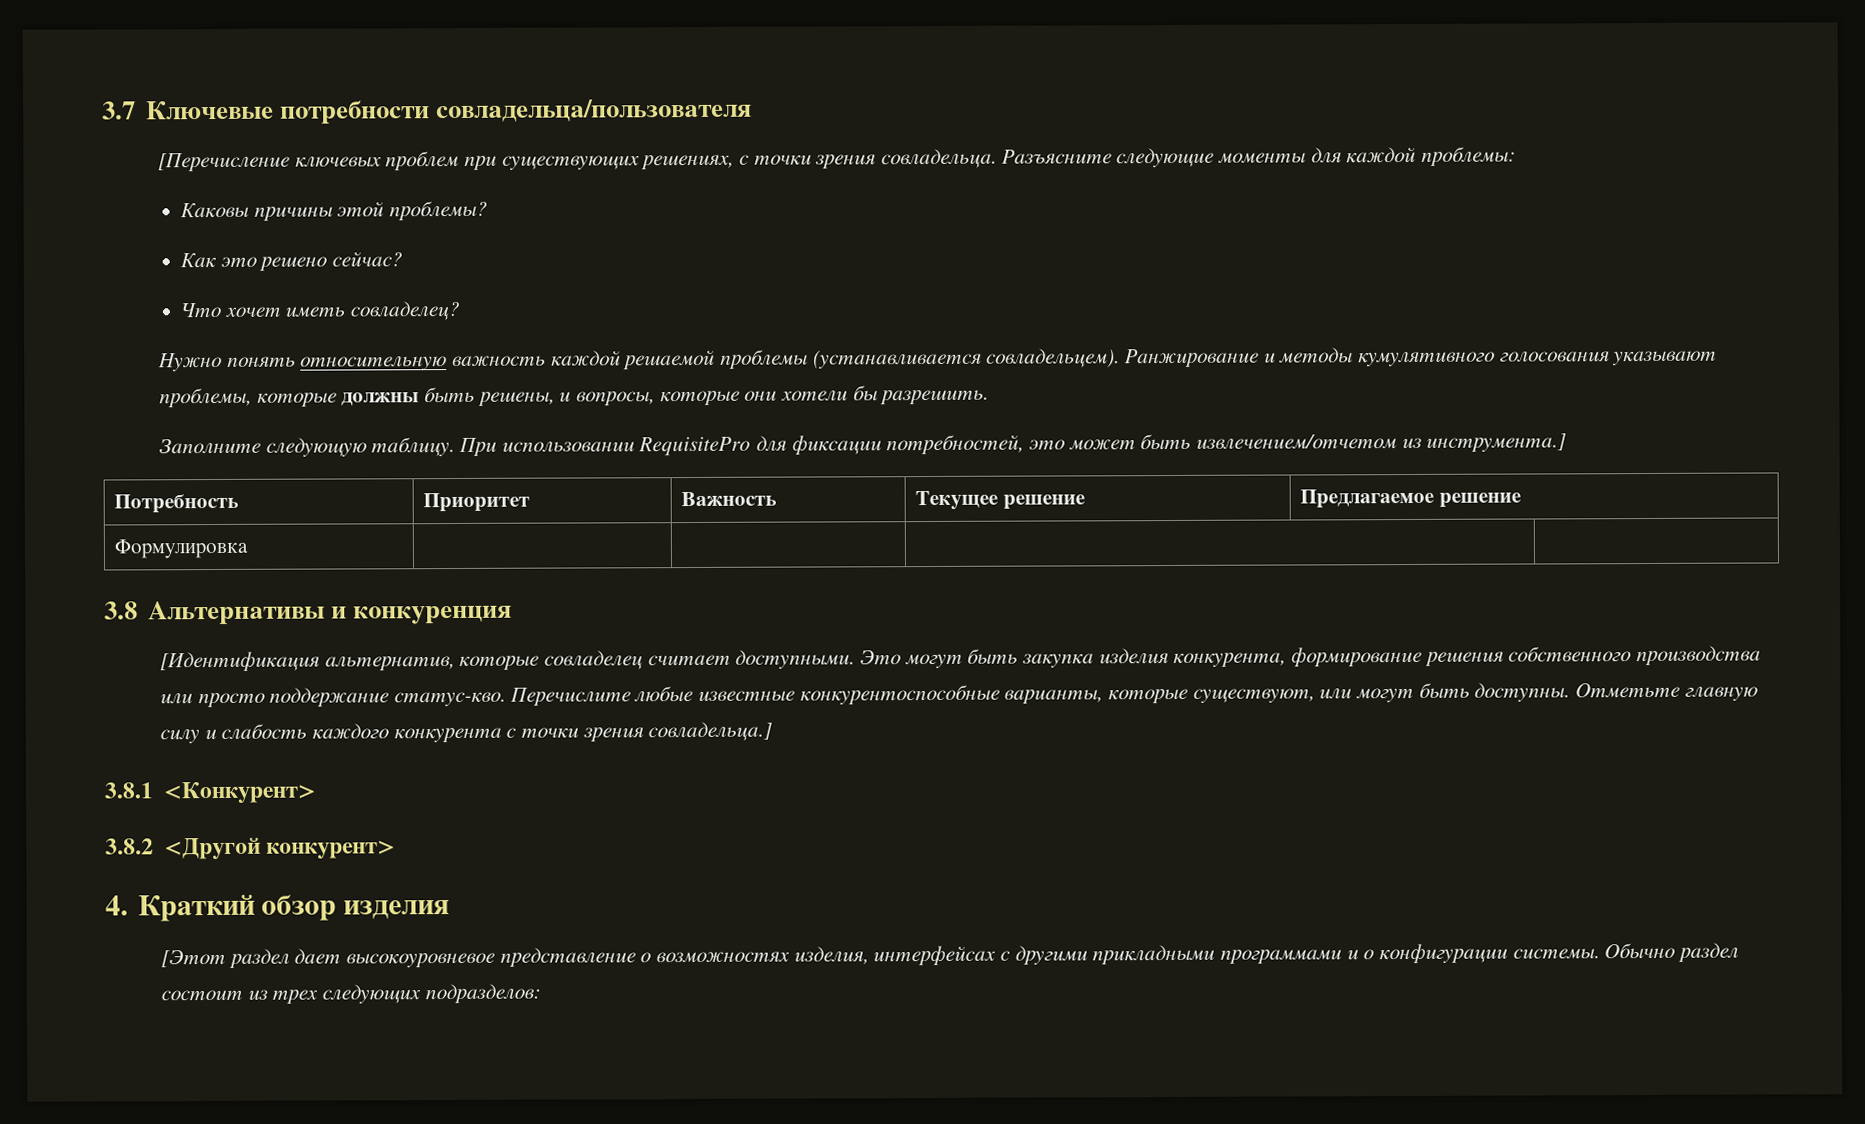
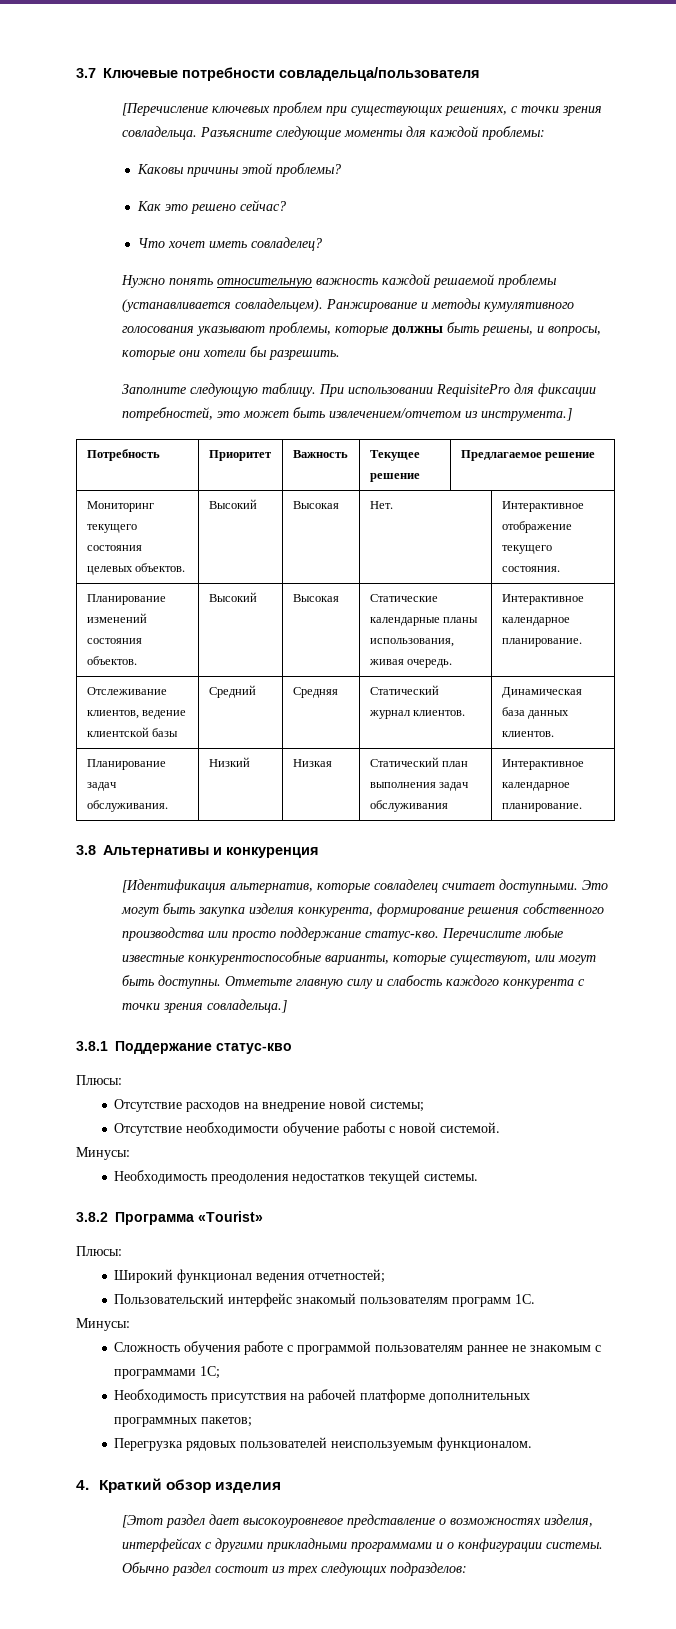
- Формулировка | | | |
+ Мониторинг текущего состояния целевых объектов. | Высокий | Высокая | Нет. | Интерактивное отображение текущего состояния.
+ Планирование изменений состояния объектов. | Высокий | Высокая | Статические календарные планы использования, живая очередь. | Интерактивное календарное планирование.
+ Отслеживание клиентов, ведение клиентской базы | Средний | Средняя | Статический журнал клиентов. | Динамическая база данных клиентов.
+ Планирование задач обслуживания. | Низкий | Низкая | Статический план выполнения задач обслуживания | Интерактивное календарное планирование.
- 3.8.1 <Конкурент>
- 3.8.2 <Другой конкурент>
+ 3.8.1 Поддержание статус-кво
+ Плюсы:
+ Отсутствие расходов на внедрение новой системы;
+ Отсутствие необходимости обучение работы с новой системой.
+ Минусы:
+ Необходимость преодоления недостатков текущей системы.
+ 3.8.2 Программа «Tourist»
+ Плюсы:
+ Широкий функционал ведения отчетностей;
+ Пользовательский интерфейс знакомый пользователям программ 1С.
+ Минусы:
+ Сложность обучения работе с программой пользователям раннее не знакомым с программами 1С;
+ Необходимость присутствия на рабочей платформе дополнительных программных пакетов;
+ Перегрузка рядовых пользователей неиспользуемым функционалом.

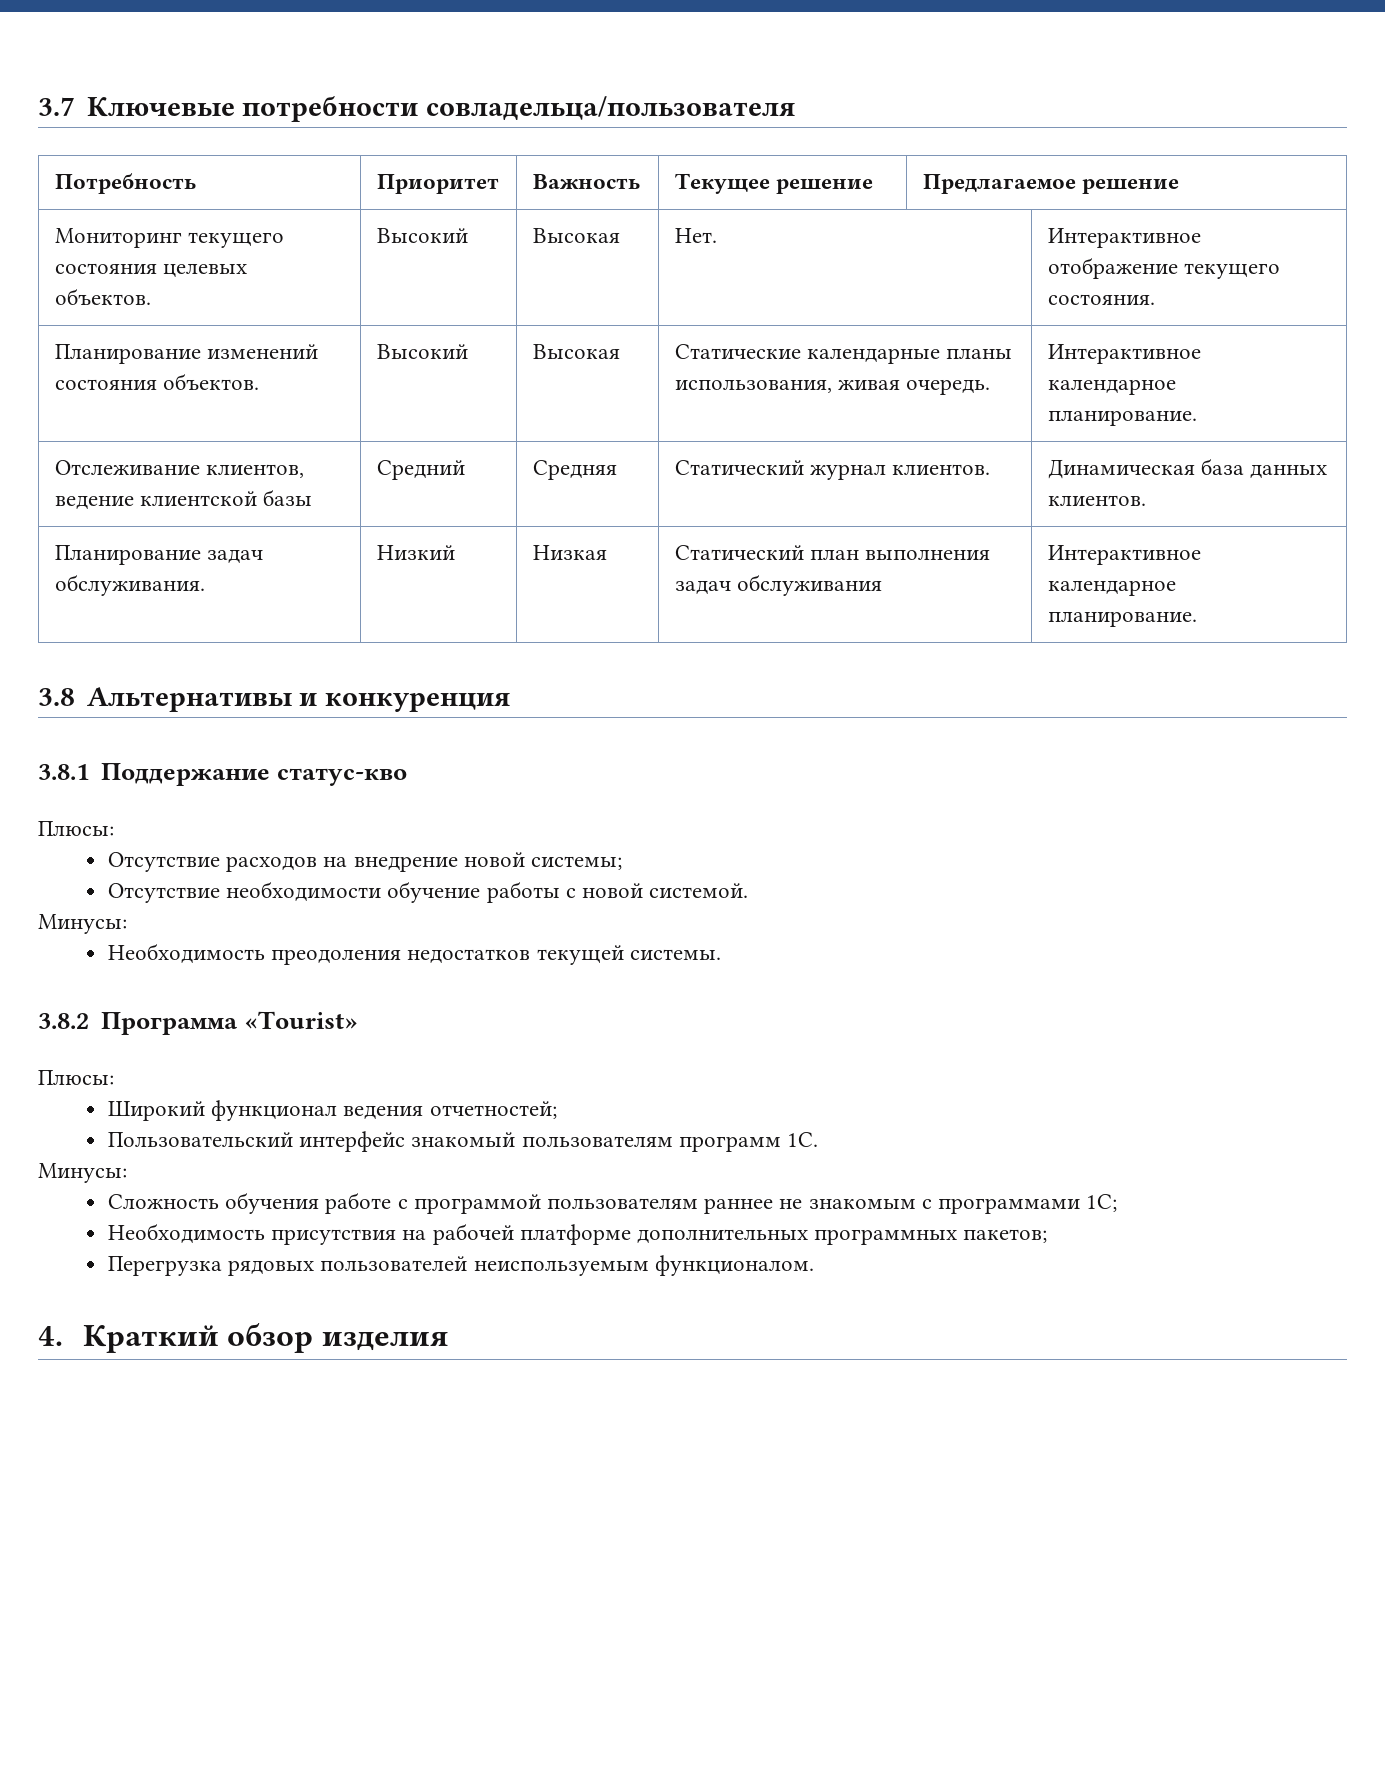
- [Перечисление ключевых проблем при существующих решениях, с точки зрения совладельца. Разъясните следующие моменты для каждой проблемы:
- Каковы причины этой проблемы?
- Как это решено сейчас?
- Что хочет иметь совладелец?
- Нужно понять относительную важность каждой решаемой проблемы (устанавливается совладельцем). Ранжирование и методы кумулятивного голосования указывают проблемы, которые должны быть решены, и вопросы, которые они хотели бы разрешить.
- Заполните следующую таблицу. При использовании RequisitePro для фиксации потребностей, это может быть извлечением/отчетом из инструмента.]
- [Идентификация альтернатив, которые совладелец считает доступными. Это могут быть закупка изделия конкурента, формирование решения собственного производства или просто поддержание статус-кво. Перечислите любые известные конкурентоспособные варианты, которые существуют, или могут быть доступны. Отметьте главную силу и слабость каждого конкурента с точки зрения совладельца.]
- [Этот раздел дает высокоуровневое представление о возможностях изделия, интерфейсах с другими прикладными программами и о конфигурации системы. Обычно раздел состоит из трех следующих подразделов:

